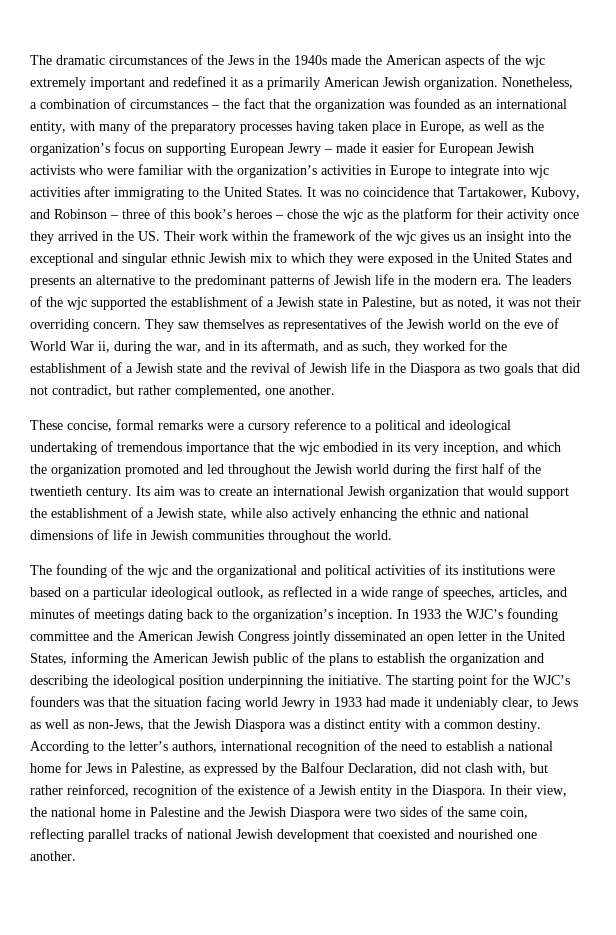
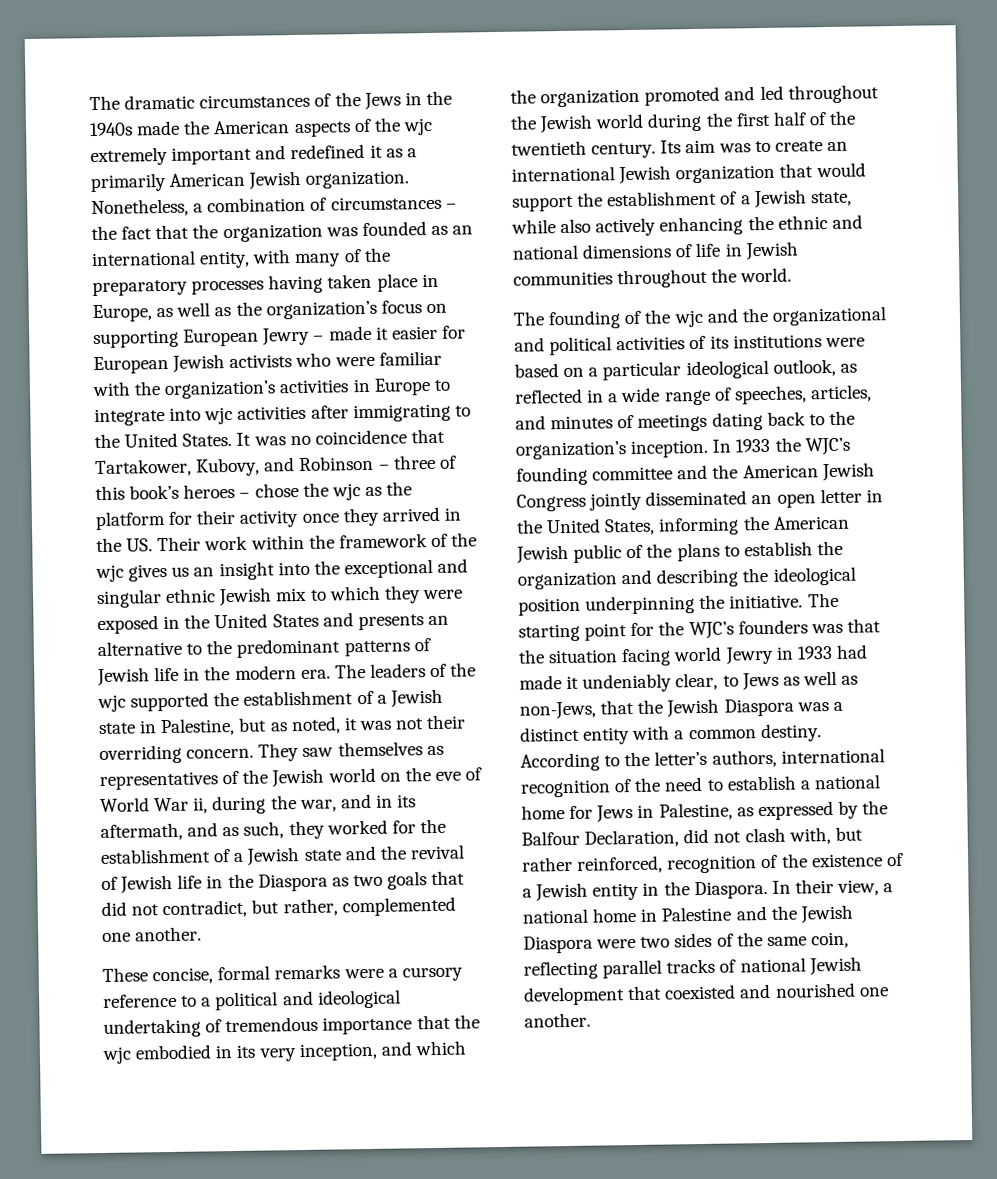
- They saw themselves as representatives of the Jewish world on the eve of World War ii, during the war, and in its aftermath, and as such, they worked for the establishment of a Jewish state and the revival of Jewish life in the Diaspora as two goals that did not contradict, but rather complemented, one another.
+ They saw themselves as representatives of the Jewish world on the eve of World War ii, during the war, and in its aftermath, and as such, they worked for the establishment of a Jewish state and the revival of Jewish life in the Diaspora as two goals that did not contradict, but rather, complemented one another.
- In their view, the national home in Palestine and the Jewish Diaspora were two sides of the same coin, reflecting parallel tracks of national Jewish development that coexisted and nourished one another.
+ In their view, a national home in Palestine and the Jewish Diaspora were two sides of the same coin, reflecting parallel tracks of national Jewish development that coexisted and nourished one another.

